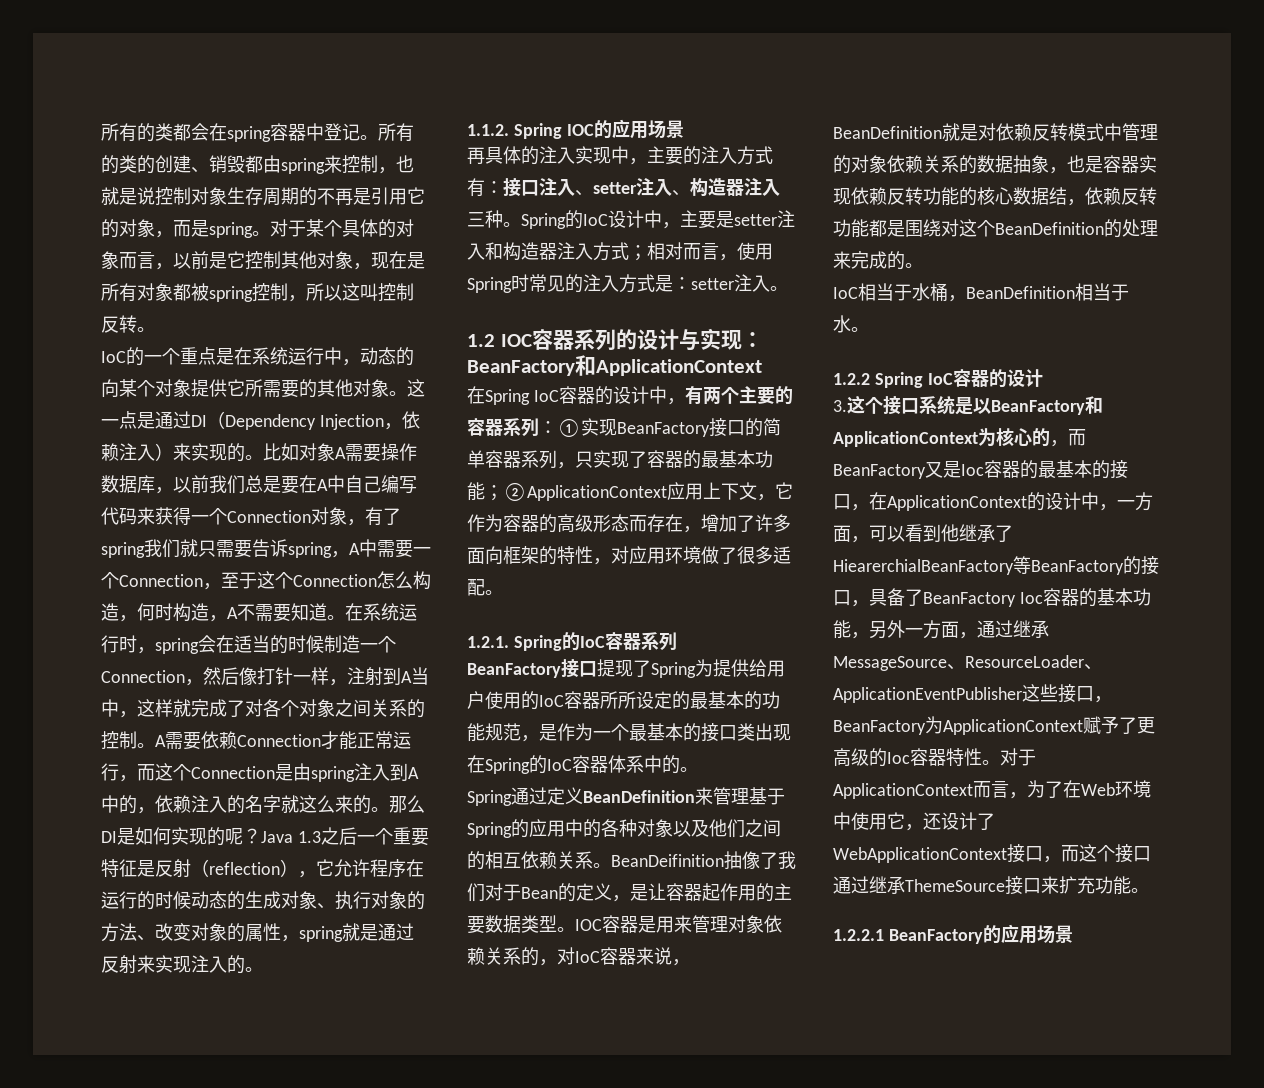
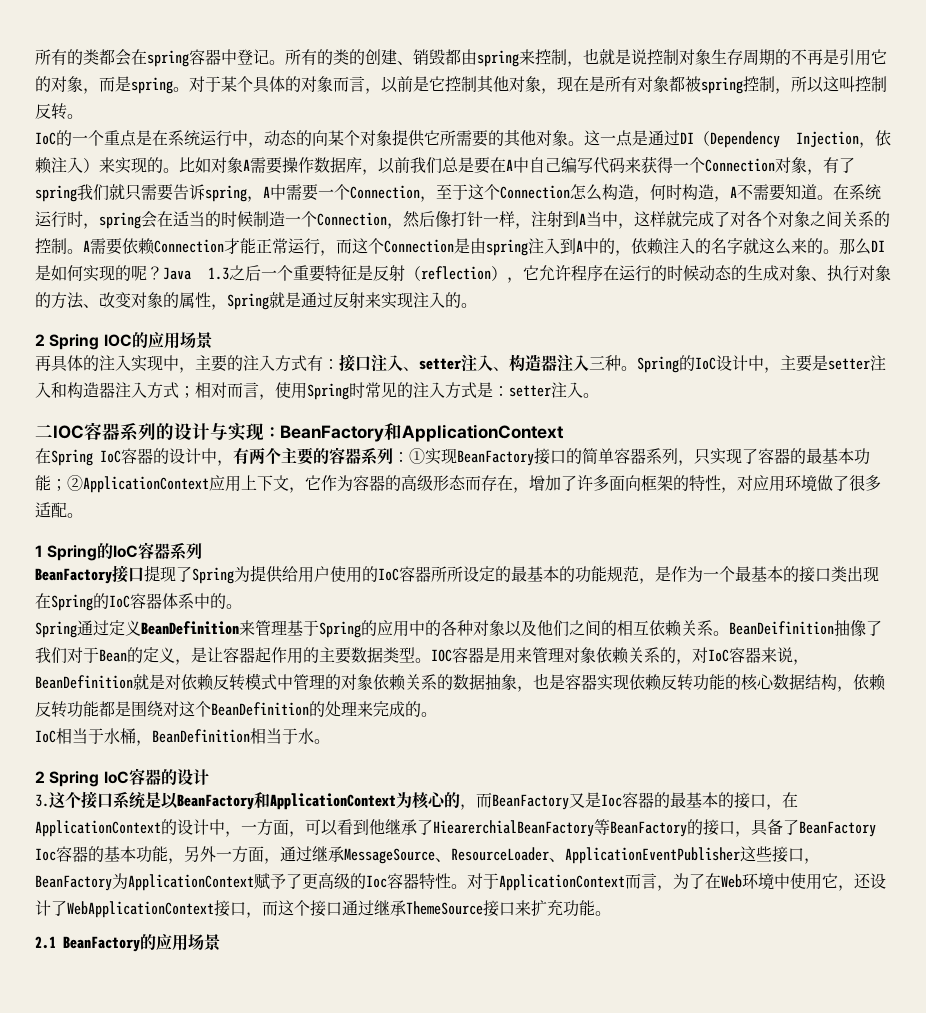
- Java 1.3之后一个重要特征是反射（reflection），它允许程序在运行的时候动态的生成对象、执行对象的方法、改变对象的属性，spring就是通过反射来实现注入的。
+ Java 1.3之后一个重要特征是反射（reflection），它允许程序在运行的时候动态的生成对象、执行对象的方法、改变对象的属性，Spring就是通过反射来实现注入的。
- 1.1.2. Spring IOC的应用场景
+ 2 Spring IOC的应用场景
- 1.2 IOC容器系列的设计与实现：BeanFactory和ApplicationContext
+ 二IOC容器系列的设计与实现：BeanFactory和ApplicationContext
- 1.2.1. Spring的IoC容器系列
+ 1 Spring的IoC容器系列
- IOC容器是用来管理对象依赖关系的，对IoC容器来说，BeanDefinition就是对依赖反转模式中管理的对象依赖关系的数据抽象，也是容器实现依赖反转功能的核心数据结，依赖反转功能都是围绕对这个BeanDefinition的处理来完成的。
+ IOC容器是用来管理对象依赖关系的，对IoC容器来说，BeanDefinition就是对依赖反转模式中管理的对象依赖关系的数据抽象，也是容器实现依赖反转功能的核心数据结构，依赖反转功能都是围绕对这个BeanDefinition的处理来完成的。
- 1.2.2 Spring IoC容器的设计
+ 2 Spring IoC容器的设计
- 1.2.2.1 BeanFactory的应用场景
+ 2.1 BeanFactory的应用场景

